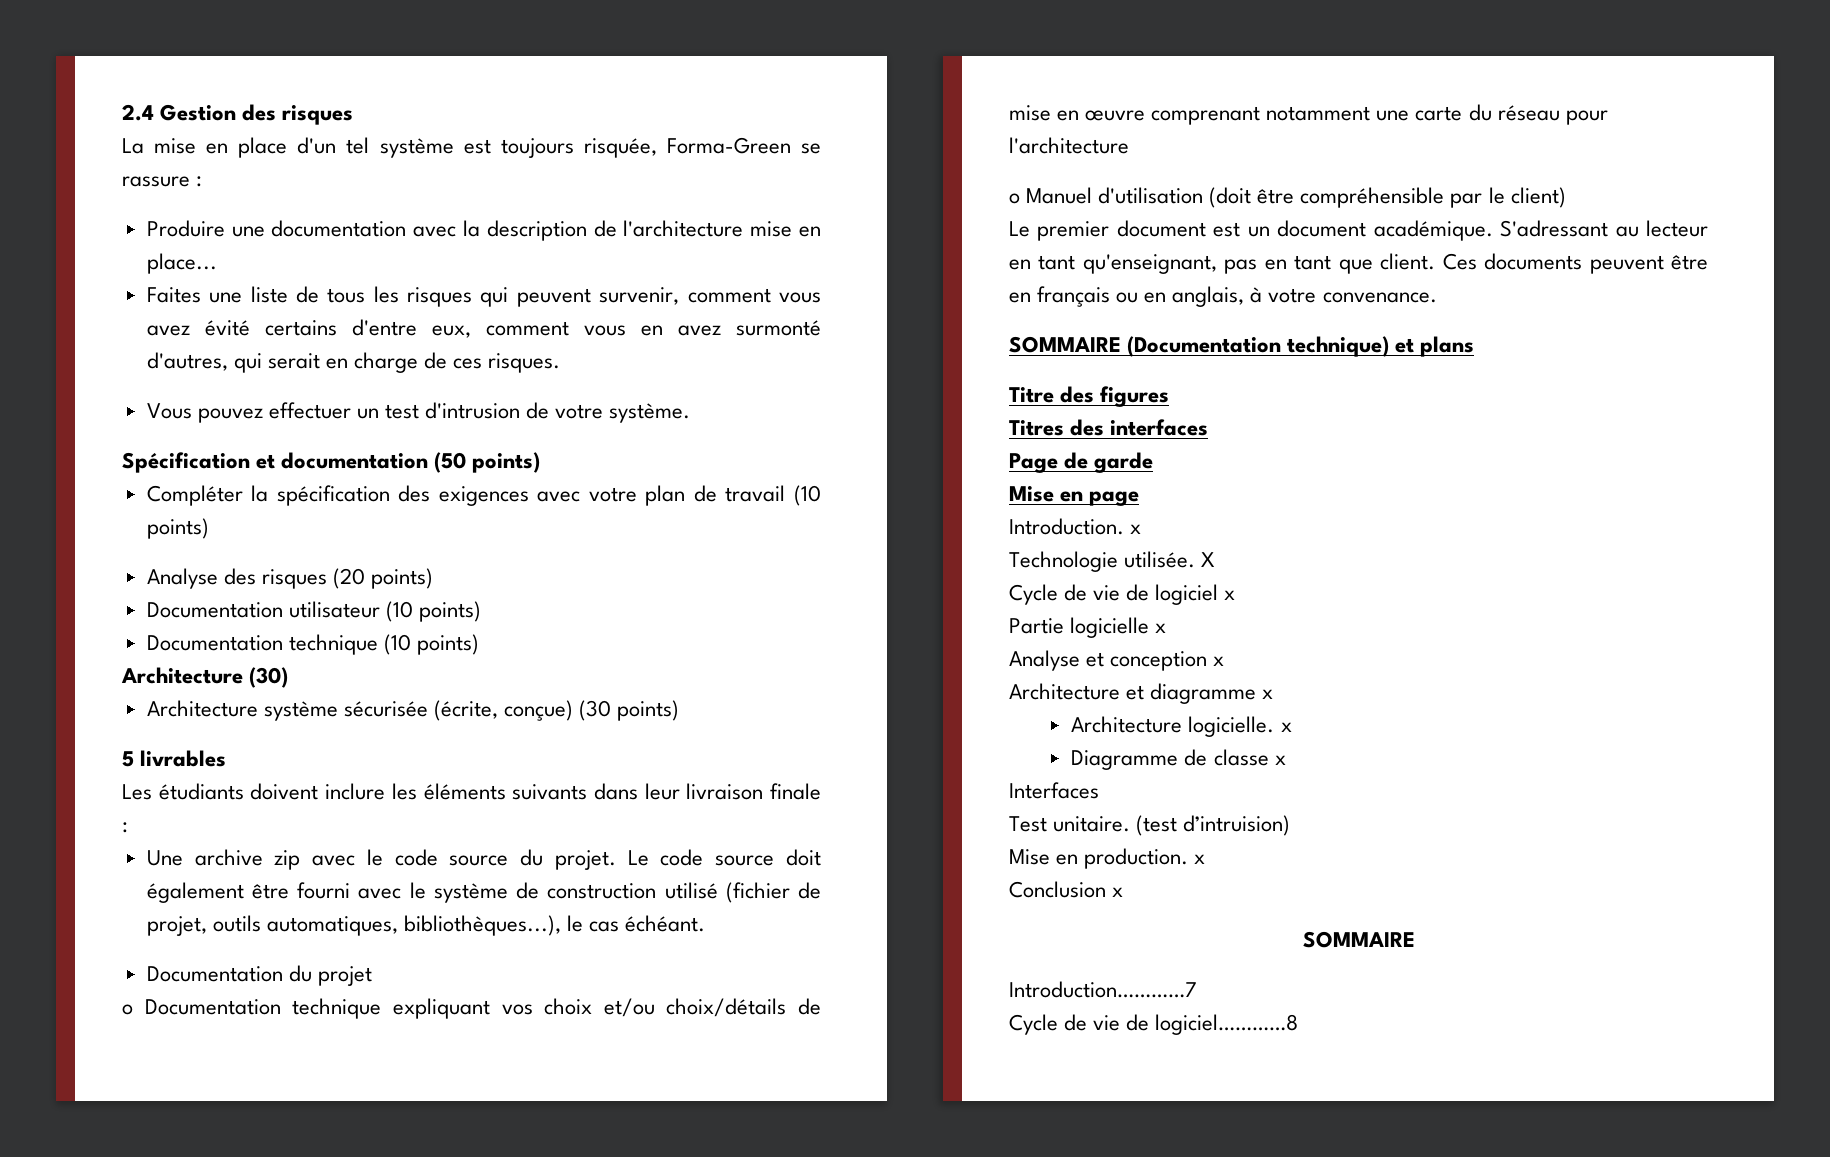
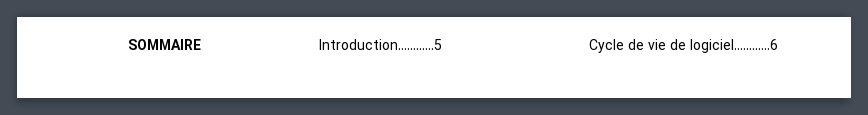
- 2.4 Gestion des risques
- La mise en place d'un tel système est toujours risquée, Forma-Green se rassure :
- Produire une documentation avec la description de l'architecture mise en place...
- Faites une liste de tous les risques qui peuvent survenir, comment vous avez évité certains d'entre eux, comment vous en avez surmonté d'autres, qui serait en charge de ces risques.
- Vous pouvez effectuer un test d'intrusion de votre système.
- Spécification et documentation (50 points)
- Compléter la spécification des exigences avec votre plan de travail (10 points)
- Analyse des risques (20 points)
- Documentation utilisateur (10 points)
- Documentation technique (10 points)
- Architecture (30)
- Architecture système sécurisée (écrite, conçue) (30 points)
- 5 livrables
- Les étudiants doivent inclure les éléments suivants dans leur livraison finale :
- Une archive zip avec le code source du projet. Le code source doit également être fourni avec le système de construction utilisé (fichier de projet, outils automatiques, bibliothèques...), le cas échéant.
- Documentation du projet
- o Documentation technique expliquant vos choix et/ou choix/détails de mise en œuvre comprenant notamment une carte du réseau pour l'architecture
- o Manuel d'utilisation (doit être compréhensible par le client)
- Le premier document est un document académique. S'adressant au lecteur en tant qu'enseignant, pas en tant que client. Ces documents peuvent être en français ou en anglais, à votre convenance.
- SOMMAIRE (Documentation technique) et plans
- Titre des figures
- Titres des interfaces
- Page de garde
- Mise en page
- Introduction. x
- Technologie utilisée. X
- Cycle de vie de logiciel x
- Partie logicielle x
- Analyse et conception x
- Architecture et diagramme x
- Architecture logicielle. x
- Diagramme de classe x
- Interfaces
- Test unitaire. (test d’intruision)
- Mise en production. x
- Conclusion x
  SOMMAIRE
- Introduction…………7
- Cycle de vie de logiciel…………8
+ Introduction…………5
+ Cycle de vie de logiciel…………6

